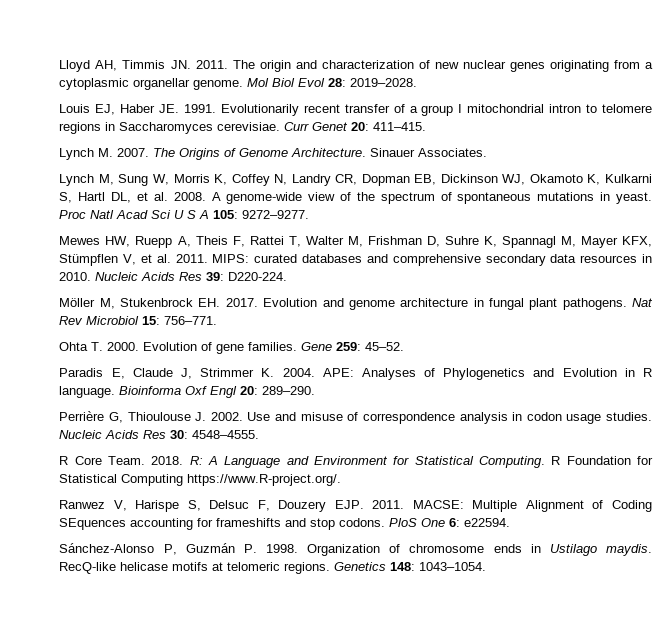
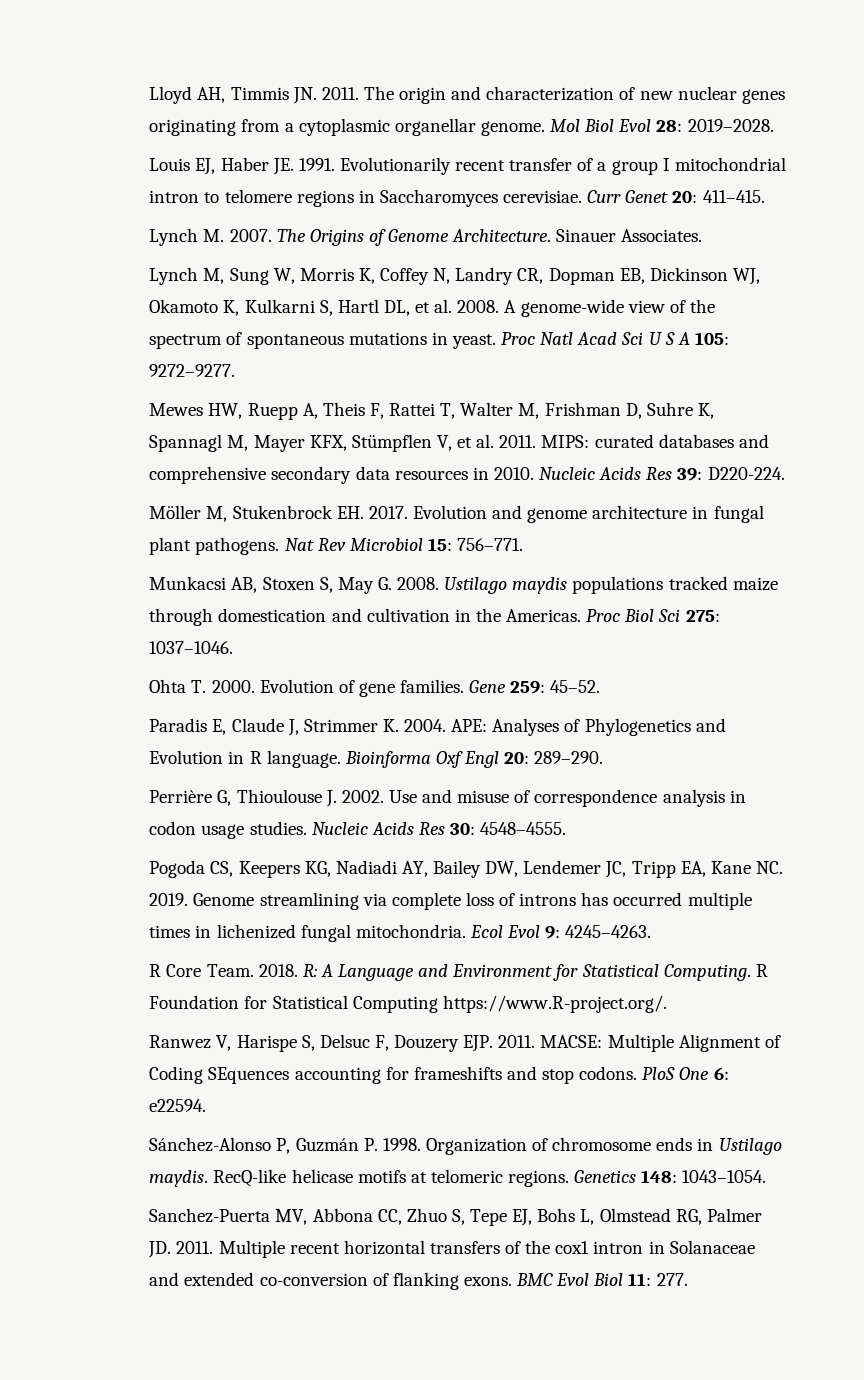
+ Munkacsi AB, Stoxen S, May G. 2008. Ustilago maydis populations tracked maize through domestication and cultivation in the Americas. Proc Biol Sci 275: 1037–1046.
+ Pogoda CS, Keepers KG, Nadiadi AY, Bailey DW, Lendemer JC, Tripp EA, Kane NC. 2019. Genome streamlining via complete loss of introns has occurred multiple times in lichenized fungal mitochondria. Ecol Evol 9: 4245–4263.
+ Sanchez-Puerta MV, Abbona CC, Zhuo S, Tepe EJ, Bohs L, Olmstead RG, Palmer JD. 2011. Multiple recent horizontal transfers of the cox1 intron in Solanaceae and extended co-conversion of flanking exons. BMC Evol Biol 11: 277.

